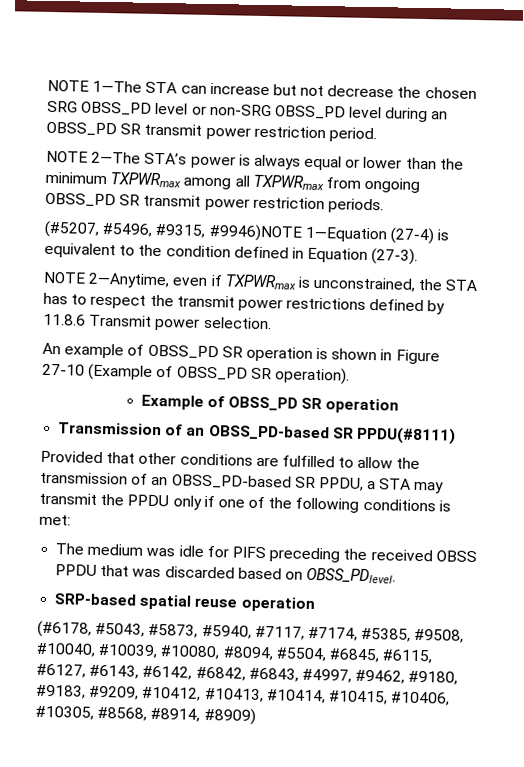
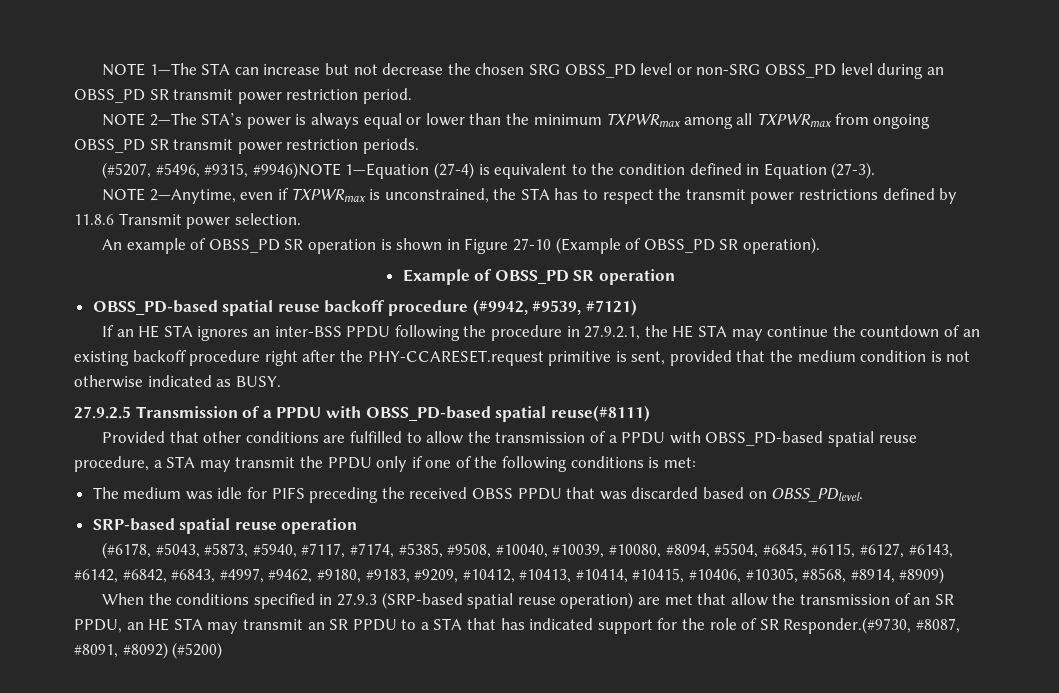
- Transmission of an OBSS_PD-based SR PPDU(#8111)
+ OBSS_PD-based spatial reuse backoff procedure (#9942, #9539, #7121)
+ If an HE STA ignores an inter-BSS PPDU following the procedure in 27.9.2.1, the HE STA may continue the countdown of an existing backoff procedure right after the PHY-CCARESET.request primitive is sent, provided that the medium condition is not otherwise indicated as BUSY.
+ 27.9.2.5 Transmission of a PPDU with OBSS_PD-based spatial reuse(#8111)
- Provided that other conditions are fulfilled to allow the transmission of an OBSS_PD-based SR PPDU, a STA may transmit the PPDU only if one of the following conditions is met:
+ Provided that other conditions are fulfilled to allow the transmission of a PPDU with OBSS_PD-based spatial reuse procedure, a STA may transmit the PPDU only if one of the following conditions is met:
+ When the conditions specified in 27.9.3 (SRP-based spatial reuse operation) are met that allow the transmission of an SR PPDU, an HE STA may transmit an SR PPDU to a STA that has indicated support for the role of SR Responder.(#9730, #8087, #8091, #8092) (#5200)

